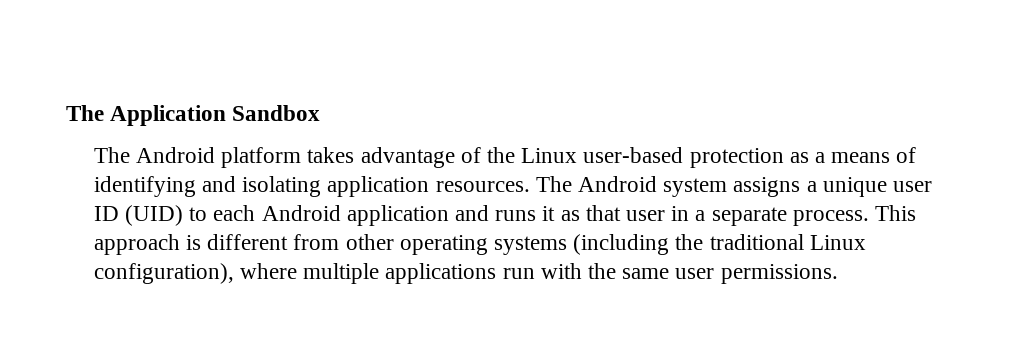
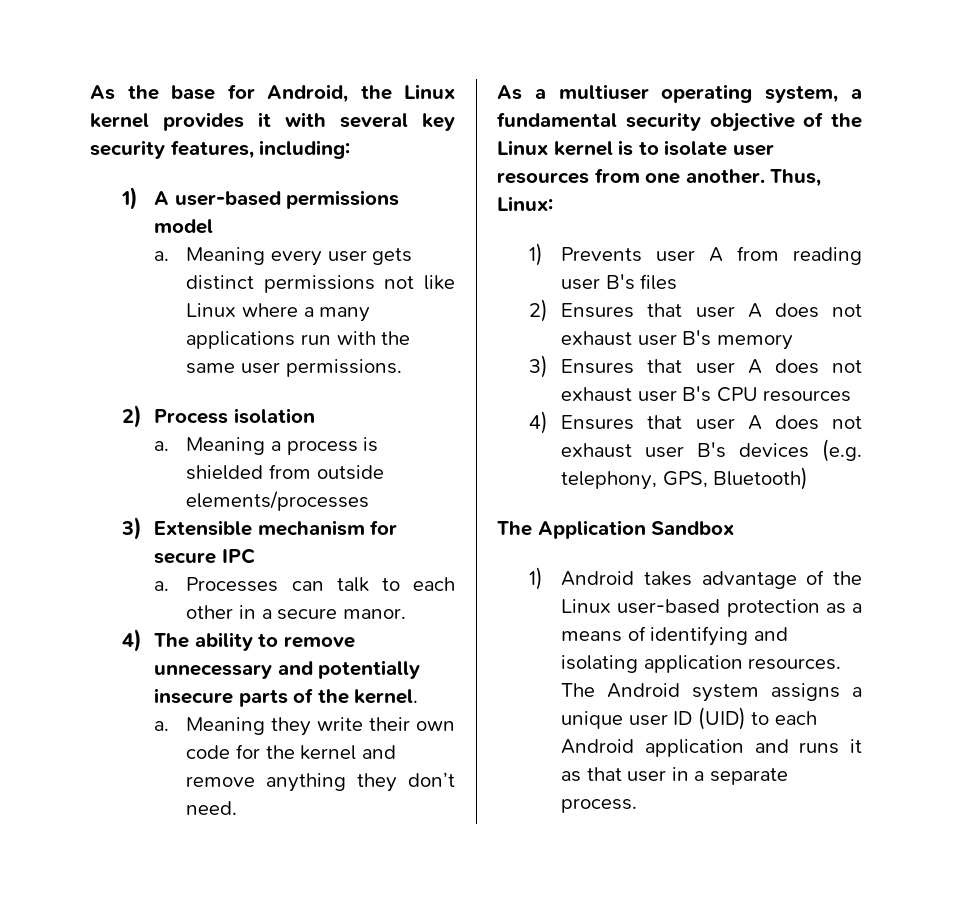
+ As the base for Android, the Linux kernel provides it with several key security features, including:
+ 1) A user-based permissions model
+ a. Meaning every user gets distinct permissions not like Linux where a many applications run with the same user permissions.
+ 2) Process isolation
+ a. Meaning a process is shielded from outside elements/processes
+ 3) Extensible mechanism for secure IPC
+ a. Processes can talk to each other in a secure manor.
+ 4) The ability to remove unnecessary and potentially insecure parts of the kernel.
+ a. Meaning they write their own code for the kernel and remove anything they don’t need.
+ As a multiuser operating system, a fundamental security objective of the Linux kernel is to isolate user resources from one another. Thus, Linux:
+ 1) Prevents user A from reading user B's files
+ 2) Ensures that user A does not exhaust user B's memory
+ 3) Ensures that user A does not exhaust user B's CPU resources
+ 4) Ensures that user A does not exhaust user B's devices (e.g. telephony, GPS, Bluetooth)
- The Android platform takes advantage of the Linux user-based protection as a means of identifying and isolating application resources.
+ 1) Android takes advantage of the Linux user-based protection as a means of identifying and isolating application resources.
- This approach is different from other operating systems (including the traditional Linux configuration), where multiple applications run with the same user permissions.

